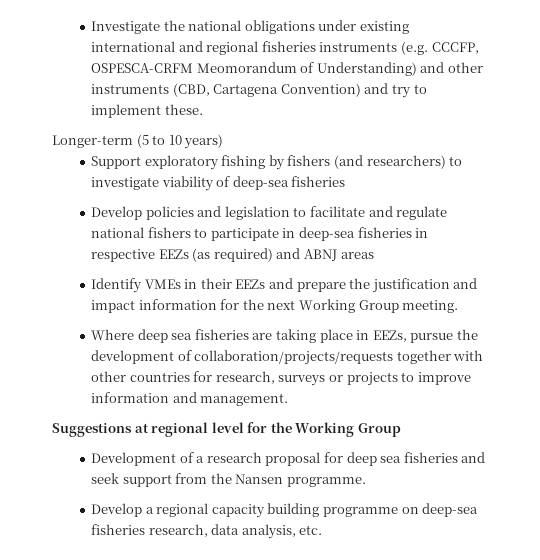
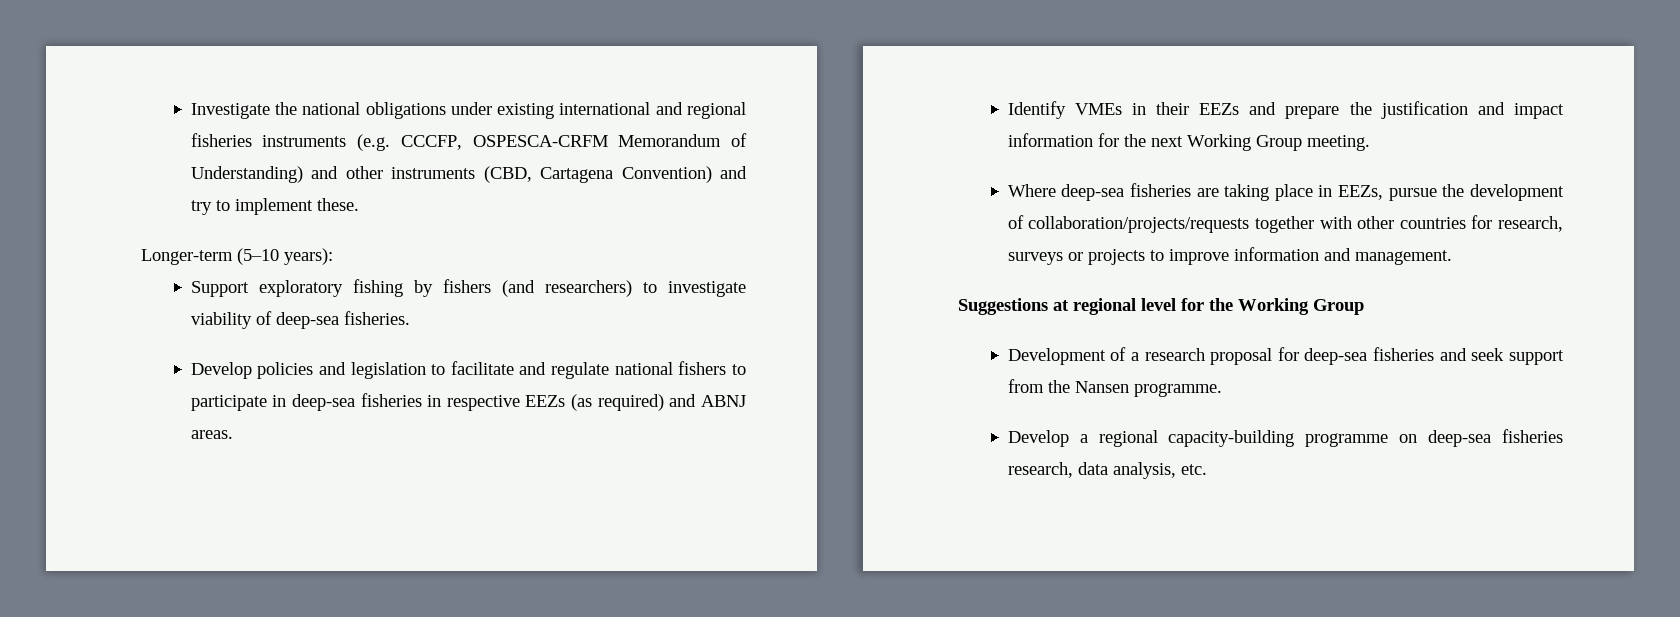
- Investigate the national obligations under existing international and regional fisheries instruments (e.g. CCCFP, OSPESCA-CRFM Meomorandum of Understanding) and other instruments (CBD, Cartagena Convention) and try to implement these.
+ Investigate the national obligations under existing international and regional fisheries instruments (e.g. CCCFP, OSPESCA-CRFM Memorandum of Understanding) and other instruments (CBD, Cartagena Convention) and try to implement these.
- Longer-term (5 to 10 years)
+ Longer-term (5–10 years):
- Support exploratory fishing by fishers (and researchers) to investigate viability of deep-sea fisheries
+ Support exploratory fishing by fishers (and researchers) to investigate viability of deep-sea fisheries.
- Develop policies and legislation to facilitate and regulate national fishers to participate in deep-sea fisheries in respective EEZs (as required) and ABNJ areas
+ Develop policies and legislation to facilitate and regulate national fishers to participate in deep-sea fisheries in respective EEZs (as required) and ABNJ areas.
- Where deep sea fisheries are taking place in EEZs, pursue the development of collaboration/projects/requests together with other countries for research, surveys or projects to improve information and management.
+ Where deep-sea fisheries are taking place in EEZs, pursue the development of collaboration/projects/requests together with other countries for research, surveys or projects to improve information and management.
- Development of a research proposal for deep sea fisheries and seek support from the Nansen programme.
+ Development of a research proposal for deep-sea fisheries and seek support from the Nansen programme.
- Develop a regional capacity building programme on deep-sea fisheries research, data analysis, etc.
+ Develop a regional capacity-building programme on deep-sea fisheries research, data analysis, etc.

